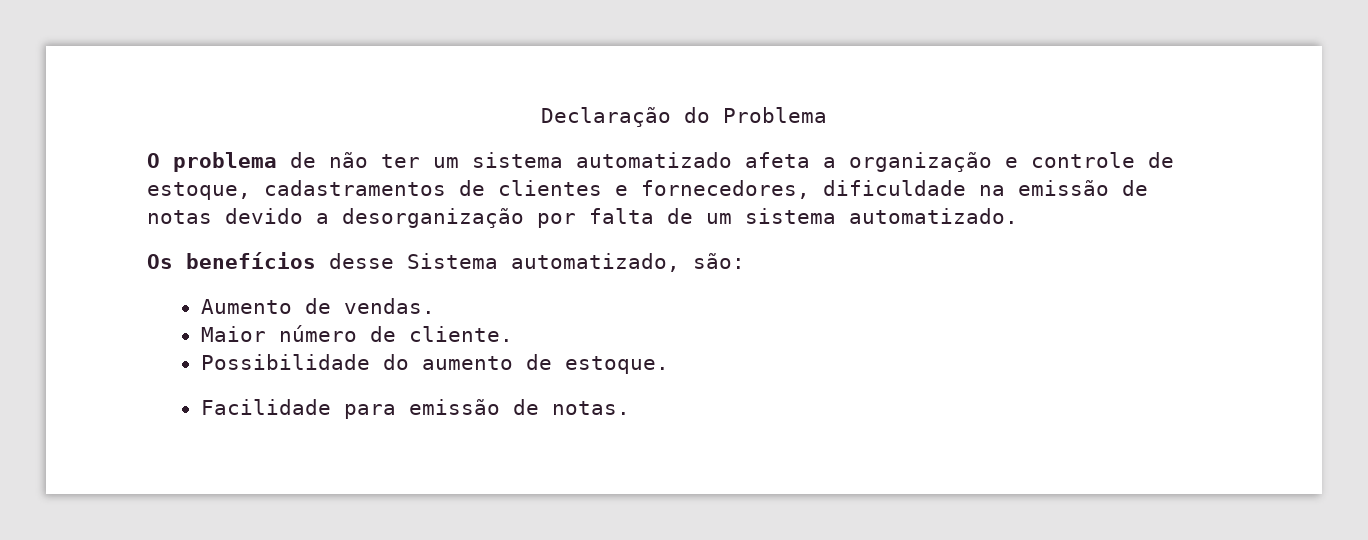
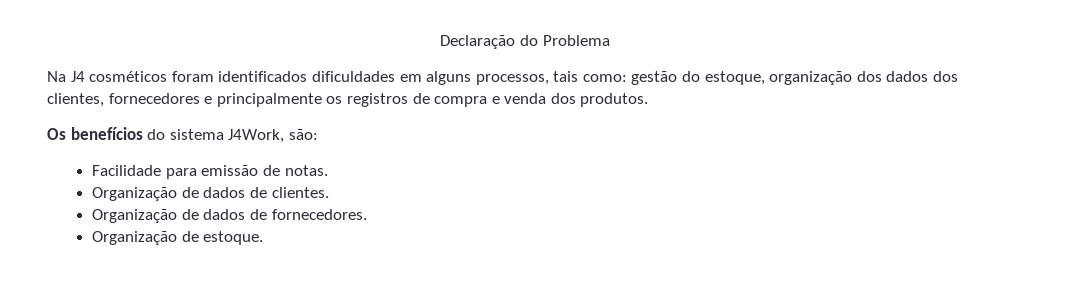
- O problema de não ter um sistema automatizado afeta a organização e controle de estoque, cadastramentos de clientes e fornecedores, dificuldade na emissão de notas devido a desorganização por falta de um sistema automatizado.
- Os benefícios desse Sistema automatizado, são:
- Aumento de vendas.
- Maior número de cliente.
- Possibilidade do aumento de estoque.
+ Na J4 cosméticos foram identificados dificuldades em alguns processos, tais como: gestão do estoque, organização dos dados dos clientes, fornecedores e principalmente os registros de compra e venda dos produtos.
+ Os benefícios do sistema J4Work, são:
+ Organização de dados de clientes.
+ Organização de dados de fornecedores.
+ Organização de estoque.

